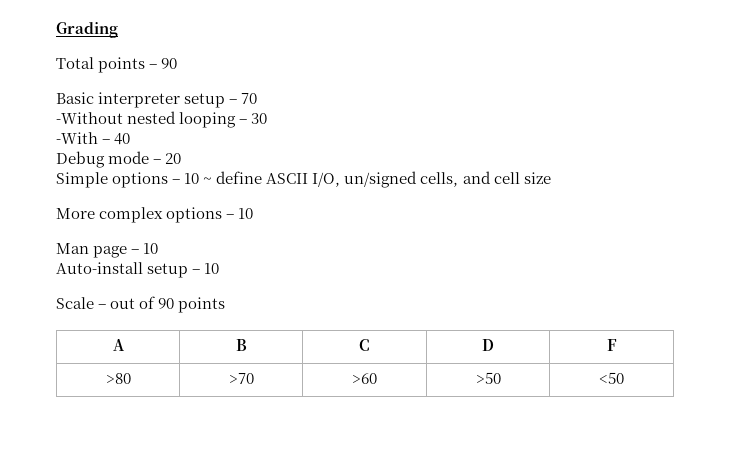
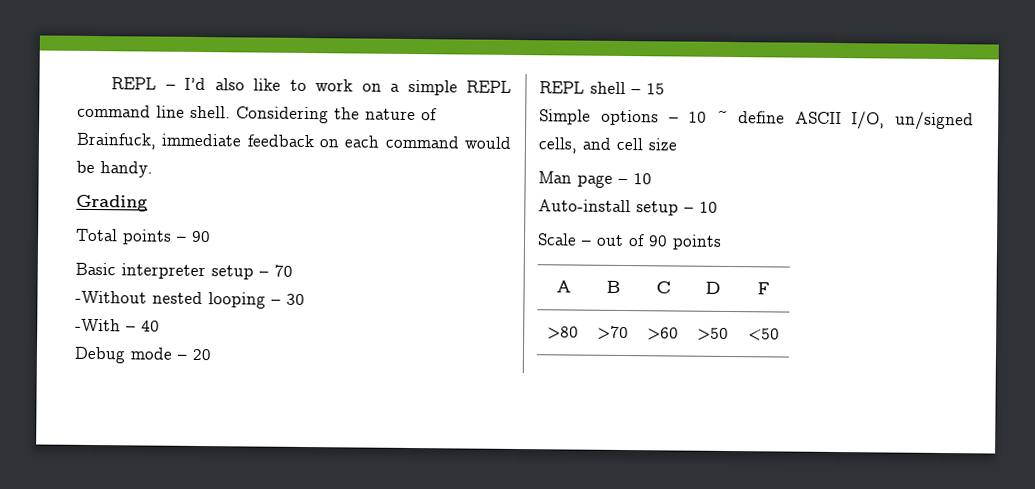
+ REPL – I’d also like to work on a simple REPL command line shell. Considering the nature of Brainfuck, immediate feedback on each command would be handy.
+ REPL shell – 15
- More complex options – 10

